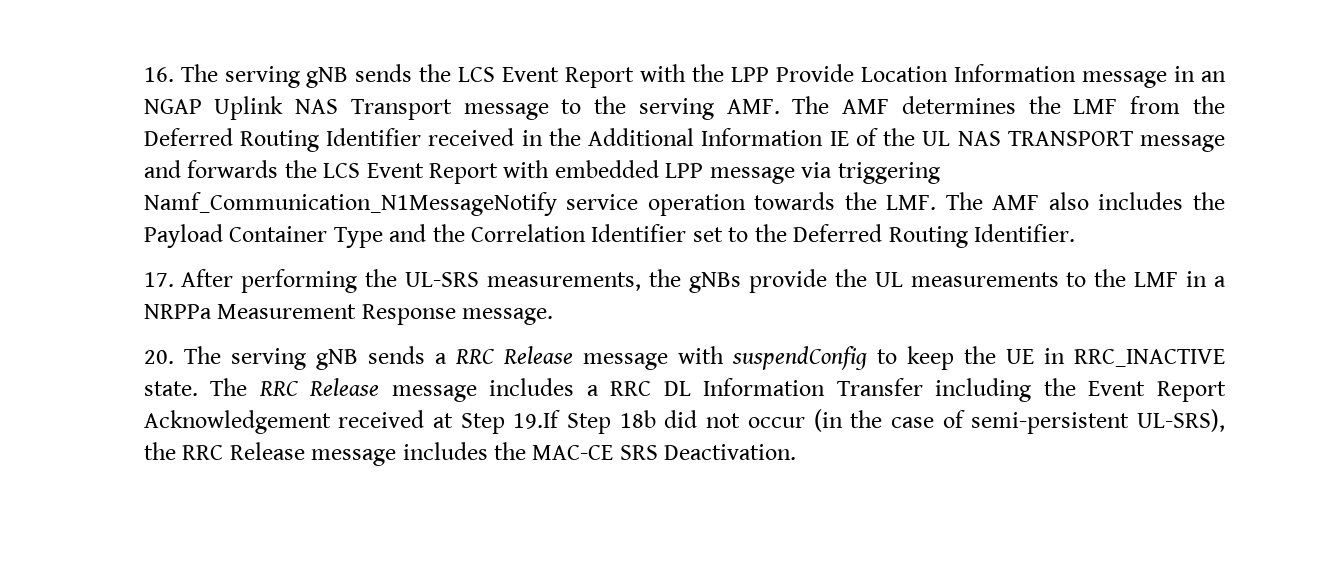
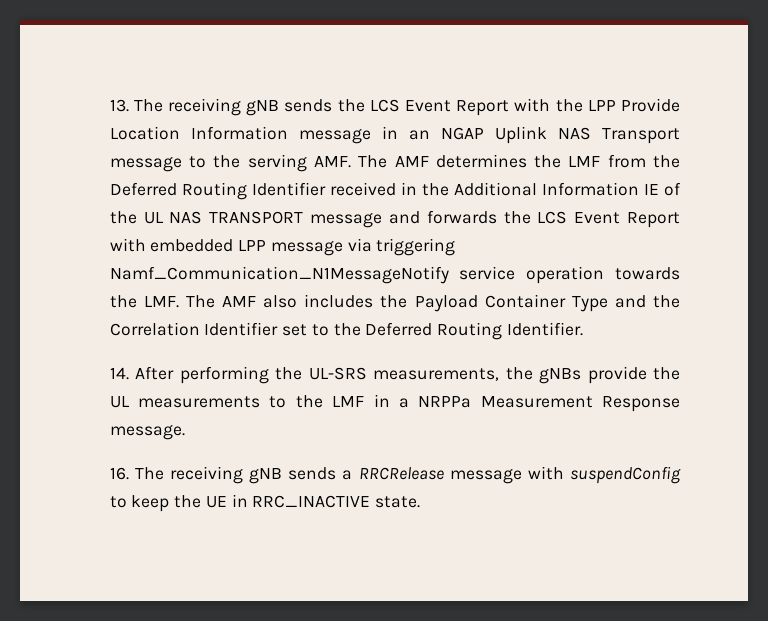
- 16. The serving gNB sends the LCS Event Report with the LPP Provide Location Information message in an NGAP Uplink NAS Transport message to the serving AMF. The AMF determines the LMF from the Deferred Routing Identifier received in the Additional Information IE of the UL NAS TRANSPORT message and forwards the LCS Event Report with embedded LPP message via triggering Namf_Communication_N1MessageNotify service operation towards the LMF. The AMF also includes the Payload Container Type and the Correlation Identifier set to the Deferred Routing Identifier.
+ 13. The receiving gNB sends the LCS Event Report with the LPP Provide Location Information message in an NGAP Uplink NAS Transport message to the serving AMF. The AMF determines the LMF from the Deferred Routing Identifier received in the Additional Information IE of the UL NAS TRANSPORT message and forwards the LCS Event Report with embedded LPP message via triggering Namf_Communication_N1MessageNotify service operation towards the LMF. The AMF also includes the Payload Container Type and the Correlation Identifier set to the Deferred Routing Identifier.
- 17. After performing the UL-SRS measurements, the gNBs provide the UL measurements to the LMF in a NRPPa Measurement Response message.
+ 14. After performing the UL-SRS measurements, the gNBs provide the UL measurements to the LMF in a NRPPa Measurement Response message.
- 20. The serving gNB sends a RRC Release message with suspendConfig to keep the UE in RRC_INACTIVE state. The RRC Release message includes a RRC DL Information Transfer including the Event Report Acknowledgement received at Step 19.If Step 18b did not occur (in the case of semi-persistent UL-SRS), the RRC Release message includes the MAC-CE SRS Deactivation.
+ 16. The receiving gNB sends a RRCRelease message with suspendConfig to keep the UE in RRC_INACTIVE state.

